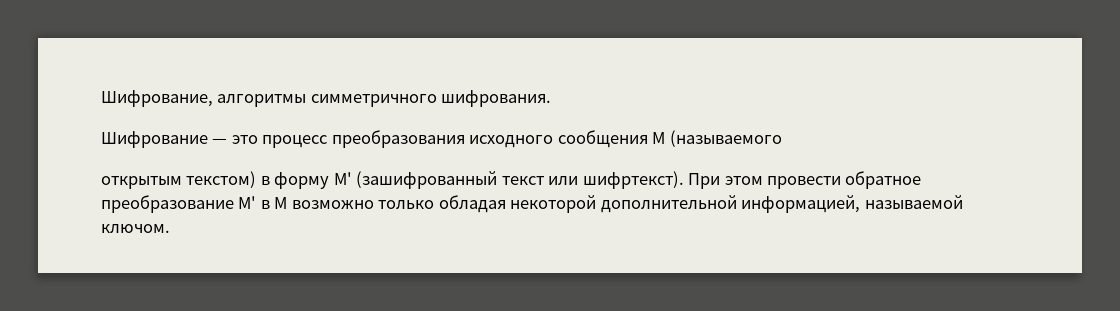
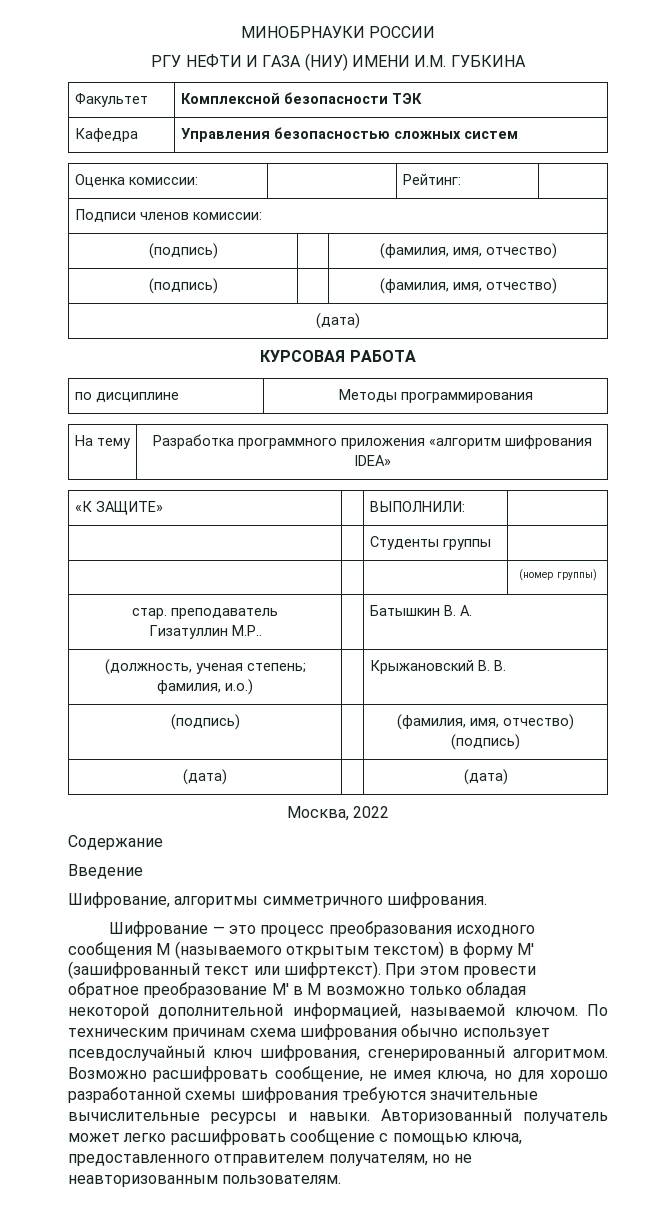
+ МИНОБРНАУКИ РОССИИ
+ РГУ НЕФТИ И ГАЗА (НИУ) ИМЕНИ И.М. ГУБКИНА
+ Факультет | Комплексной безопасности ТЭК
+ Кафедра | Управления безопасностью сложных систем
+ Оценка комиссии: | | Рейтинг: |
+ Подписи членов комиссии:
+ (подпись) | | (фамилия, имя, отчество)
+ (подпись) | | (фамилия, имя, отчество)
+ (дата)
+ КУРСОВАЯ РАБОТА
+ по дисциплине | Методы программирования
+ На тему | Разработка программного приложения «алгоритм шифрования IDEA»
+ «К ЗАЩИТЕ» | | ВЫПОЛНИЛИ: |
+ | | Студенты группы |
+ | | | (номер группы)
+ стар. преподаватель
+ Гизатуллин М.Р.. | | Батышкин В. А.
+ (должность, ученая степень; фамилия, и.о.) | | Крыжановский В. В.
+ (подпись) | | (фамилия, имя, отчество) (подпись)
+ (дата) | | (дата)
+ Москва, 2022
+ Содержание
+ Введение
- Шифрование — это процесс преобразования исходного сообщения M (называемого
- открытым текстом) в форму M' (зашифрованный текст или шифртекст).
+ Шифрование — это процесс преобразования исходного сообщения M (называемого открытым текстом) в форму M' (зашифрованный текст или шифртекст).
+ По техническим причинам схема шифрования обычно использует псевдослучайный ключ шифрования, сгенерированный алгоритмом. Возможно расшифровать сообщение, не имея ключа, но для хорошо разработанной схемы шифрования требуются значительные вычислительные ресурсы и навыки. Авторизованный получатель может легко расшифровать сообщение с помощью ключа, предоставленного отправителем получателям, но не неавторизованным пользователям.

